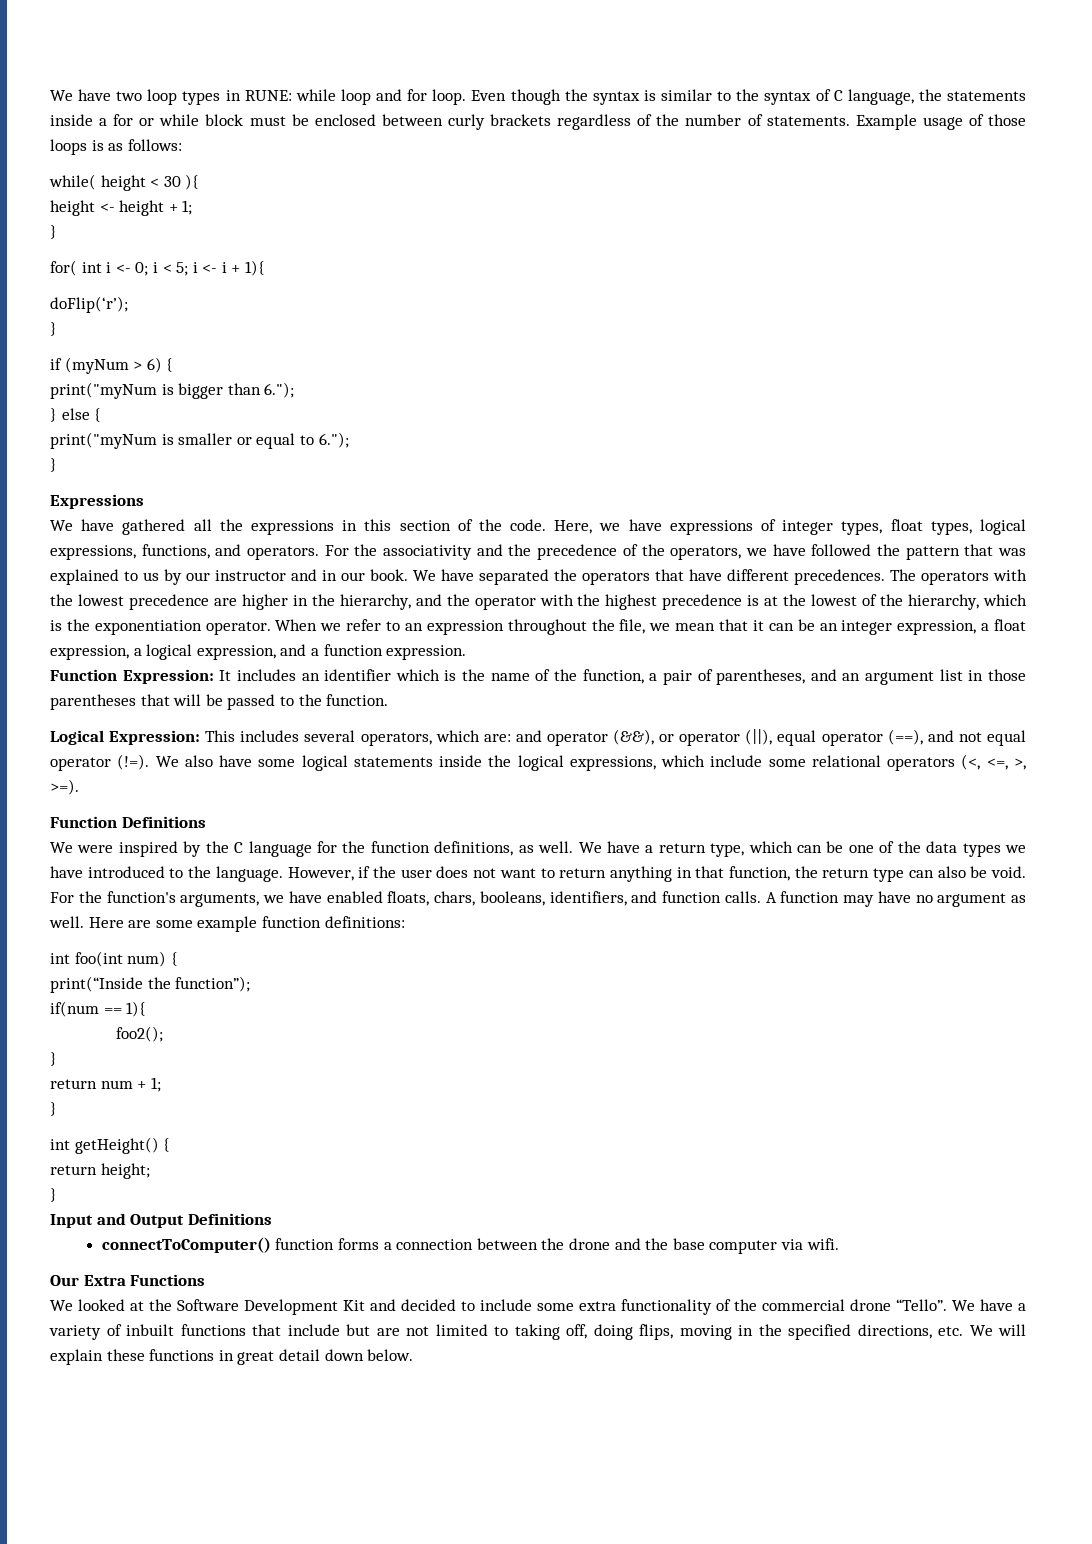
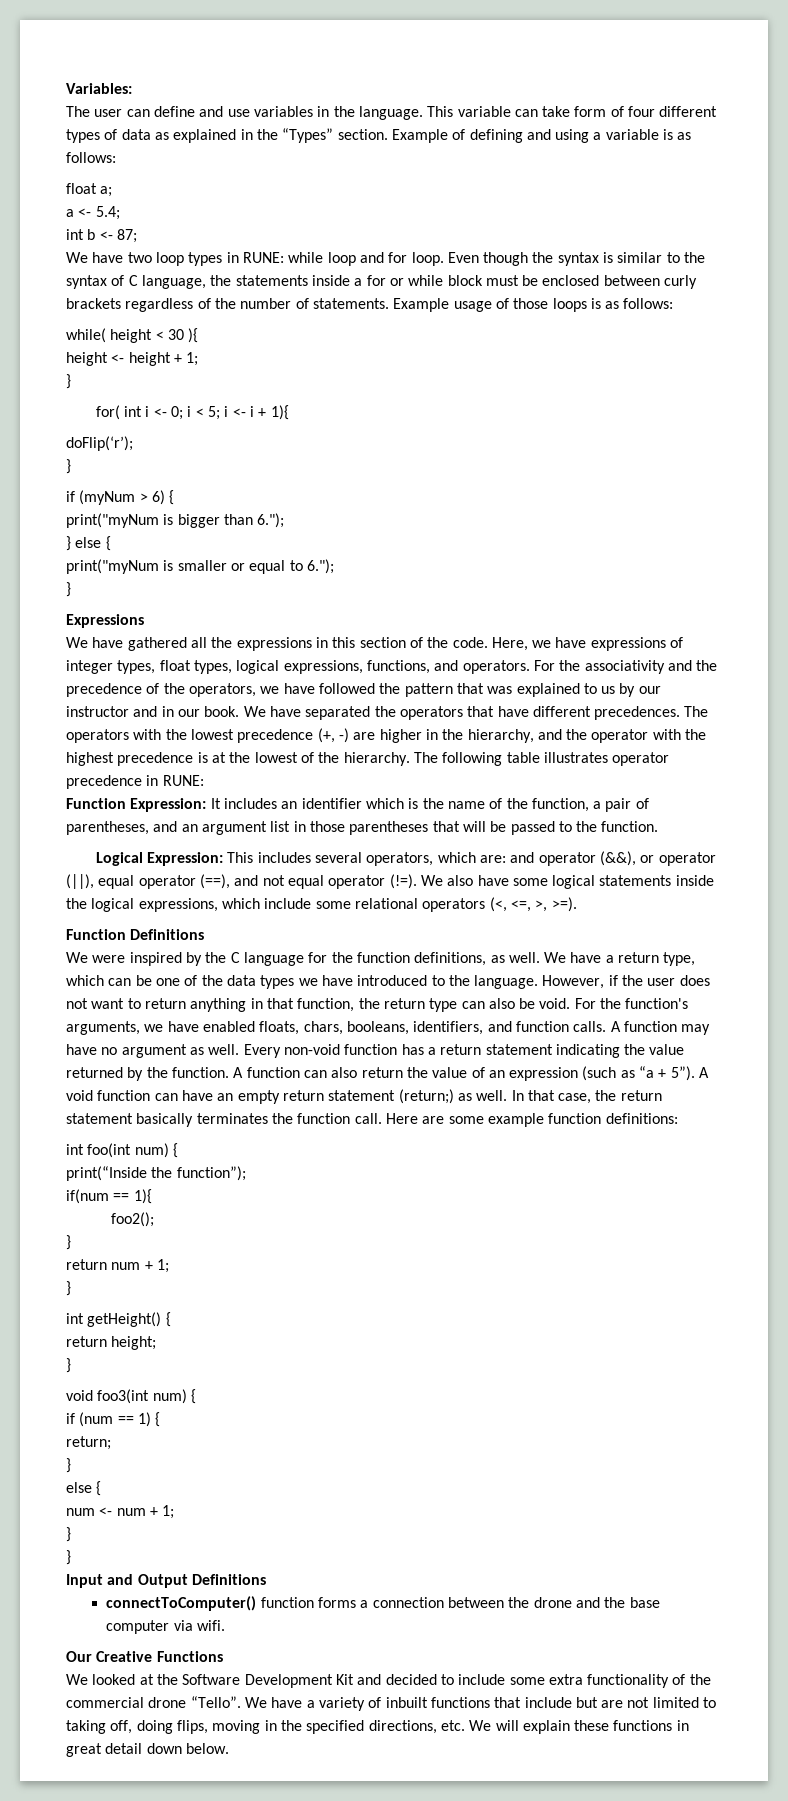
+ Variables:
+ The user can define and use variables in the language. This variable can take form of four different types of data as explained in the “Types” section. Example of defining and using a variable is as follows:
+ float a;
+ a <- 5.4;
+ int b <- 87;
- The operators with the lowest precedence are higher in the hierarchy, and the operator with the highest precedence is at the lowest of the hierarchy, which is the exponentiation operator. When we refer to an expression throughout the file, we mean that it can be an integer expression, a float expression, a logical expression, and a function expression.
+ The operators with the lowest precedence (+, -) are higher in the hierarchy, and the operator with the highest precedence is at the lowest of the hierarchy. The following table illustrates operator precedence in RUNE:
+ Every non-void function has a return statement indicating the value returned by the function. A function can also return the value of an expression (such as “a + 5”). A void function can have an empty return statement (return;) as well. In that case, the return statement basically terminates the function call.
+ void foo3(int num) {
+ if (num == 1) {
+ return;
+ }
+ else {
+ num <- num + 1;
+ }
+ }
- Our Extra Functions
+ Our Creative Functions

